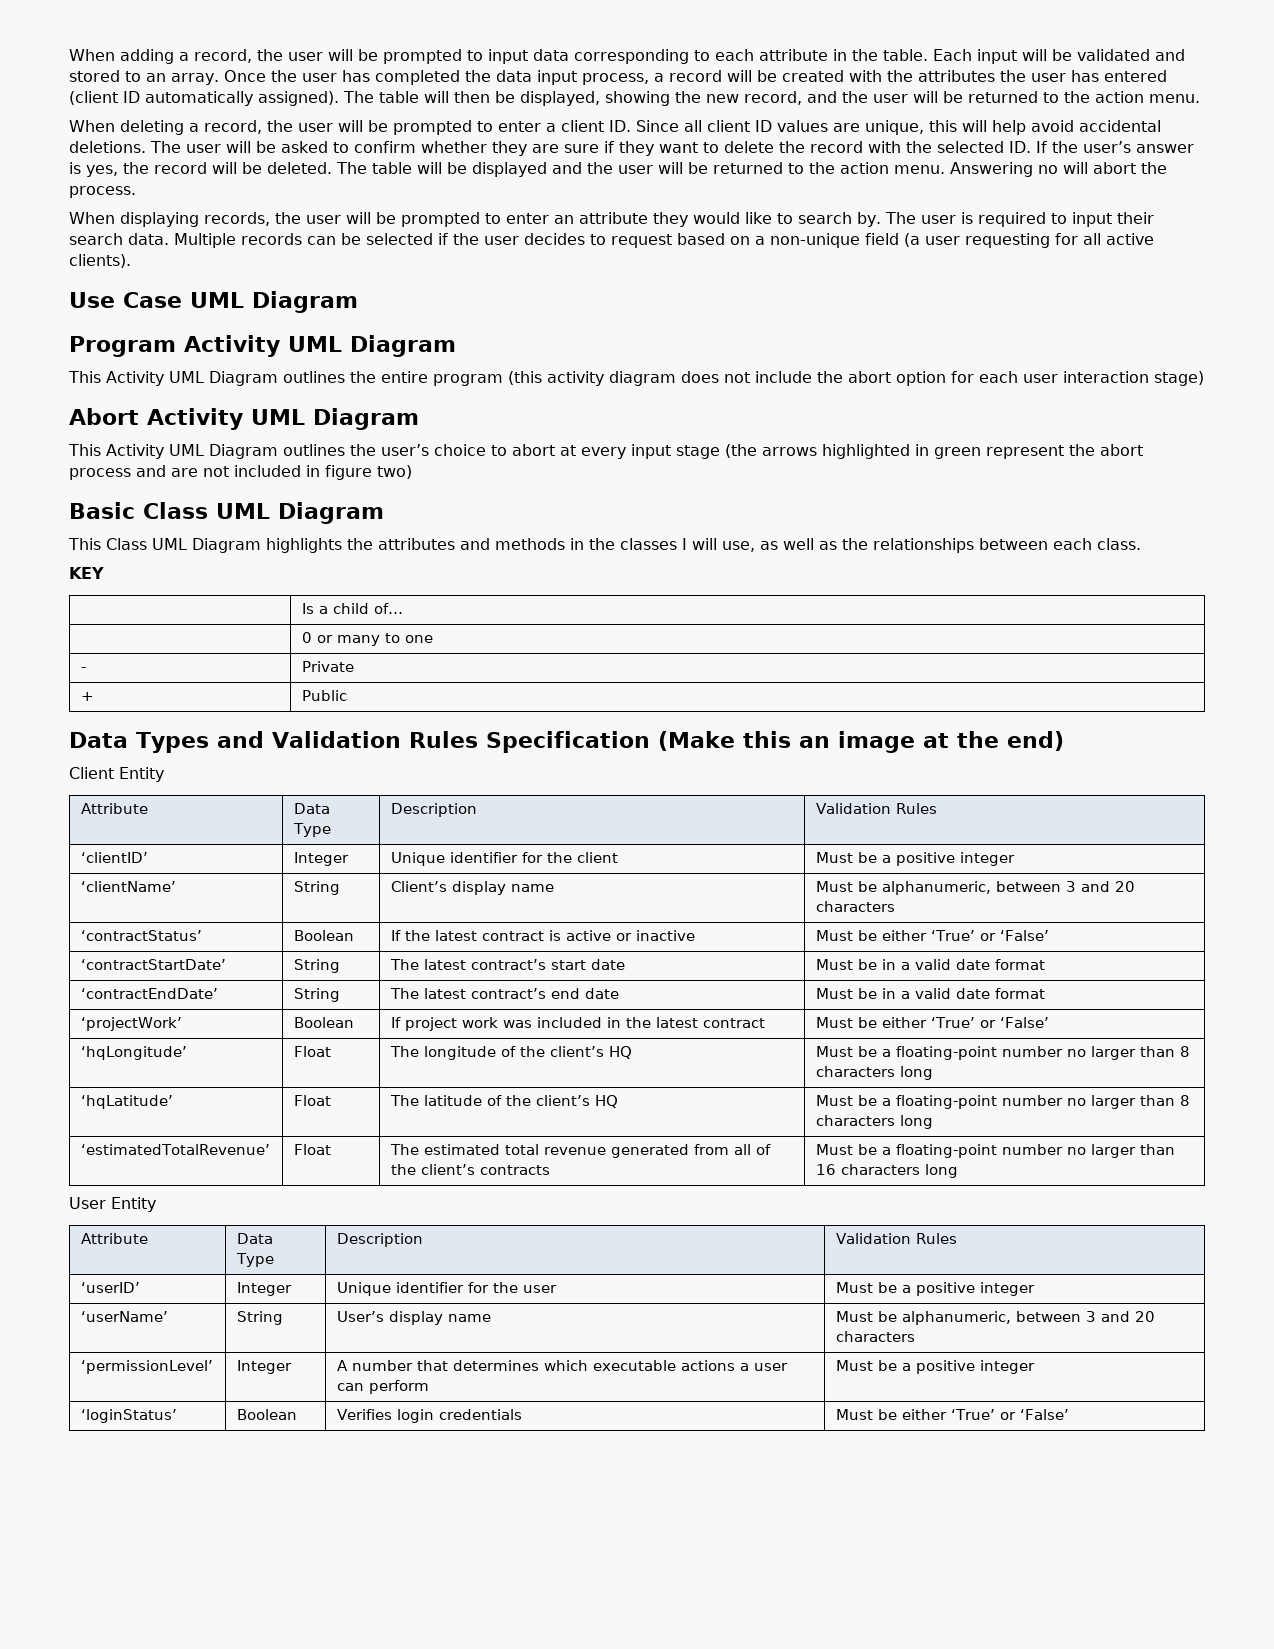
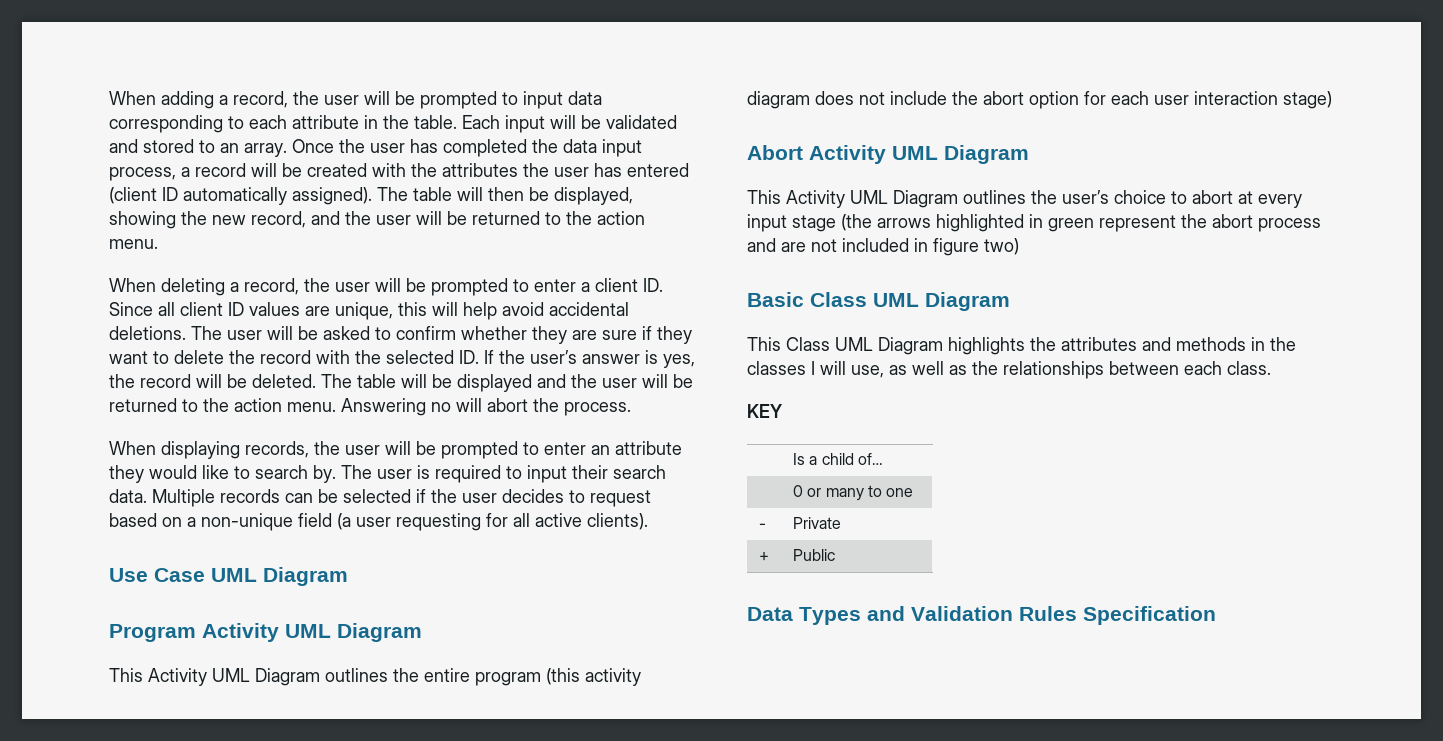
- Data Types and Validation Rules Specification (Make this an image at the end)
- Client Entity
- Attribute | Data Type | Description | Validation Rules
- ‘clientID’ | Integer | Unique identifier for the client | Must be a positive integer
- ‘clientName’ | String | Client’s display name | Must be alphanumeric, between 3 and 20 characters
- ‘contractStatus’ | Boolean | If the latest contract is active or inactive | Must be either ‘True’ or ‘False’
- ‘contractStartDate’ | String | The latest contract’s start date | Must be in a valid date format
- ‘contractEndDate’ | String | The latest contract’s end date | Must be in a valid date format
- ‘projectWork’ | Boolean | If project work was included in the latest contract | Must be either ‘True’ or ‘False’
- ‘hqLongitude’ | Float | The longitude of the client’s HQ | Must be a floating-point number no larger than 8 characters long
- ‘hqLatitude’ | Float | The latitude of the client’s HQ | Must be a floating-point number no larger than 8 characters long
- ‘estimatedTotalRevenue’ | Float | The estimated total revenue generated from all of the client’s contracts | Must be a floating-point number no larger than 16 characters long
- User Entity
- Attribute | Data Type | Description | Validation Rules
- ‘userID’ | Integer | Unique identifier for the user | Must be a positive integer
- ‘userName’ | String | User’s display name | Must be alphanumeric, between 3 and 20 characters
- ‘permissionLevel’ | Integer | A number that determines which executable actions a user can perform | Must be a positive integer
- ‘loginStatus’ | Boolean | Verifies login credentials | Must be either ‘True’ or ‘False’
+ Data Types and Validation Rules Specification

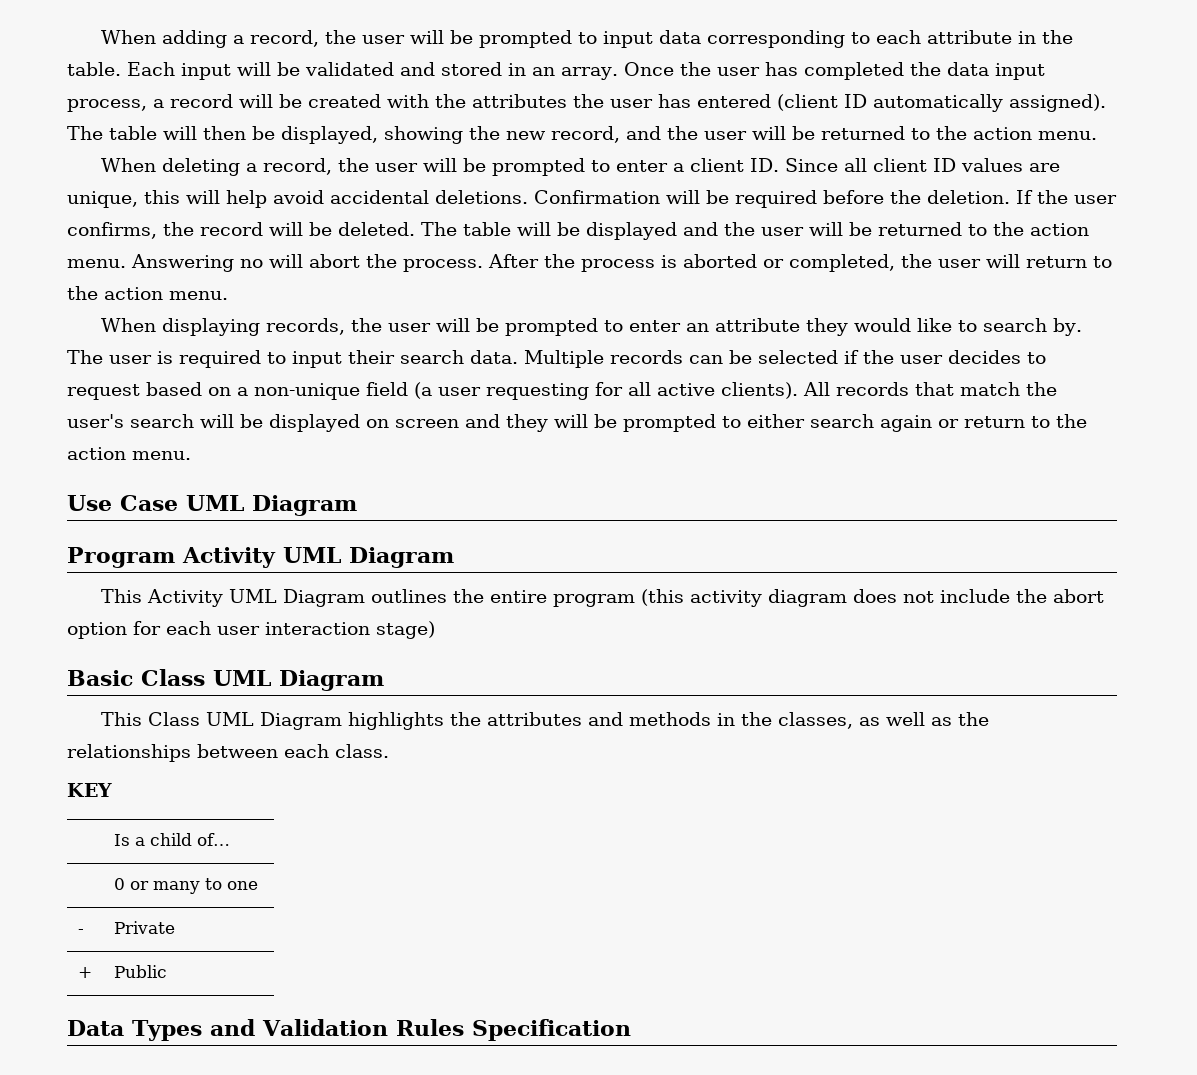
- Each input will be validated and stored to an array.
+ Each input will be validated and stored in an array.
- The user will be asked to confirm whether they are sure if they want to delete the record with the selected ID. If the user’s answer is yes, the record will be deleted.
+ Confirmation will be required before the deletion. If the user confirms, the record will be deleted.
+ After the process is aborted or completed, the user will return to the action menu.
+ All records that match the user's search will be displayed on screen and they will be prompted to either search again or return to the action menu.
- Abort Activity UML Diagram
- This Activity UML Diagram outlines the user’s choice to abort at every input stage (the arrows highlighted in green represent the abort process and are not included in figure two)
- This Class UML Diagram highlights the attributes and methods in the classes I will use, as well as the relationships between each class.
+ This Class UML Diagram highlights the attributes and methods in the classes, as well as the relationships between each class.

